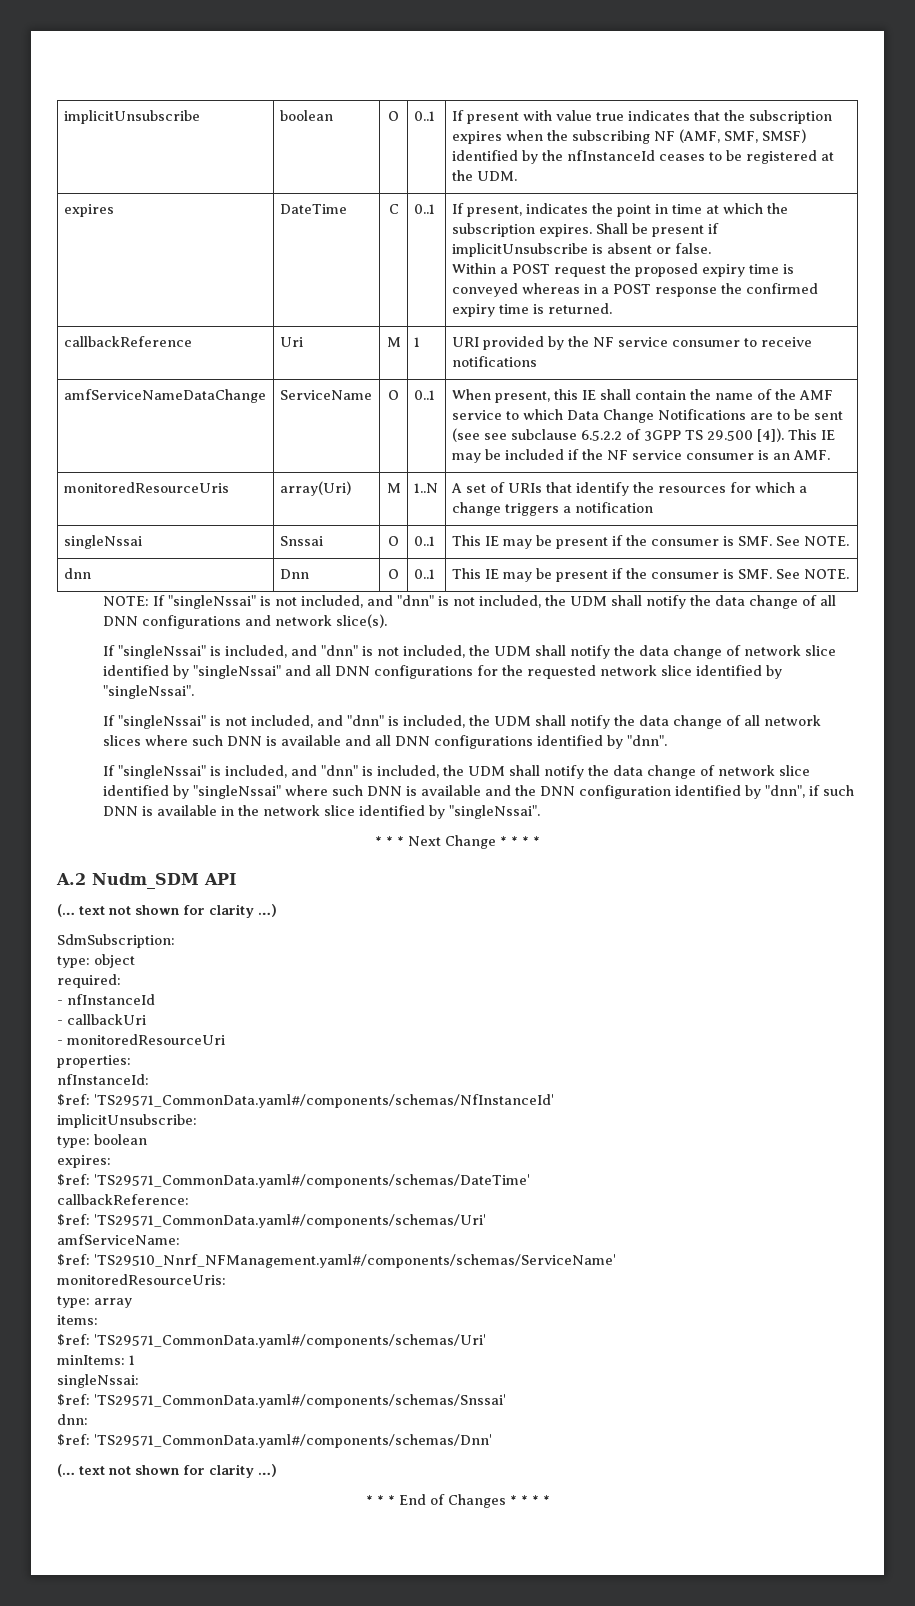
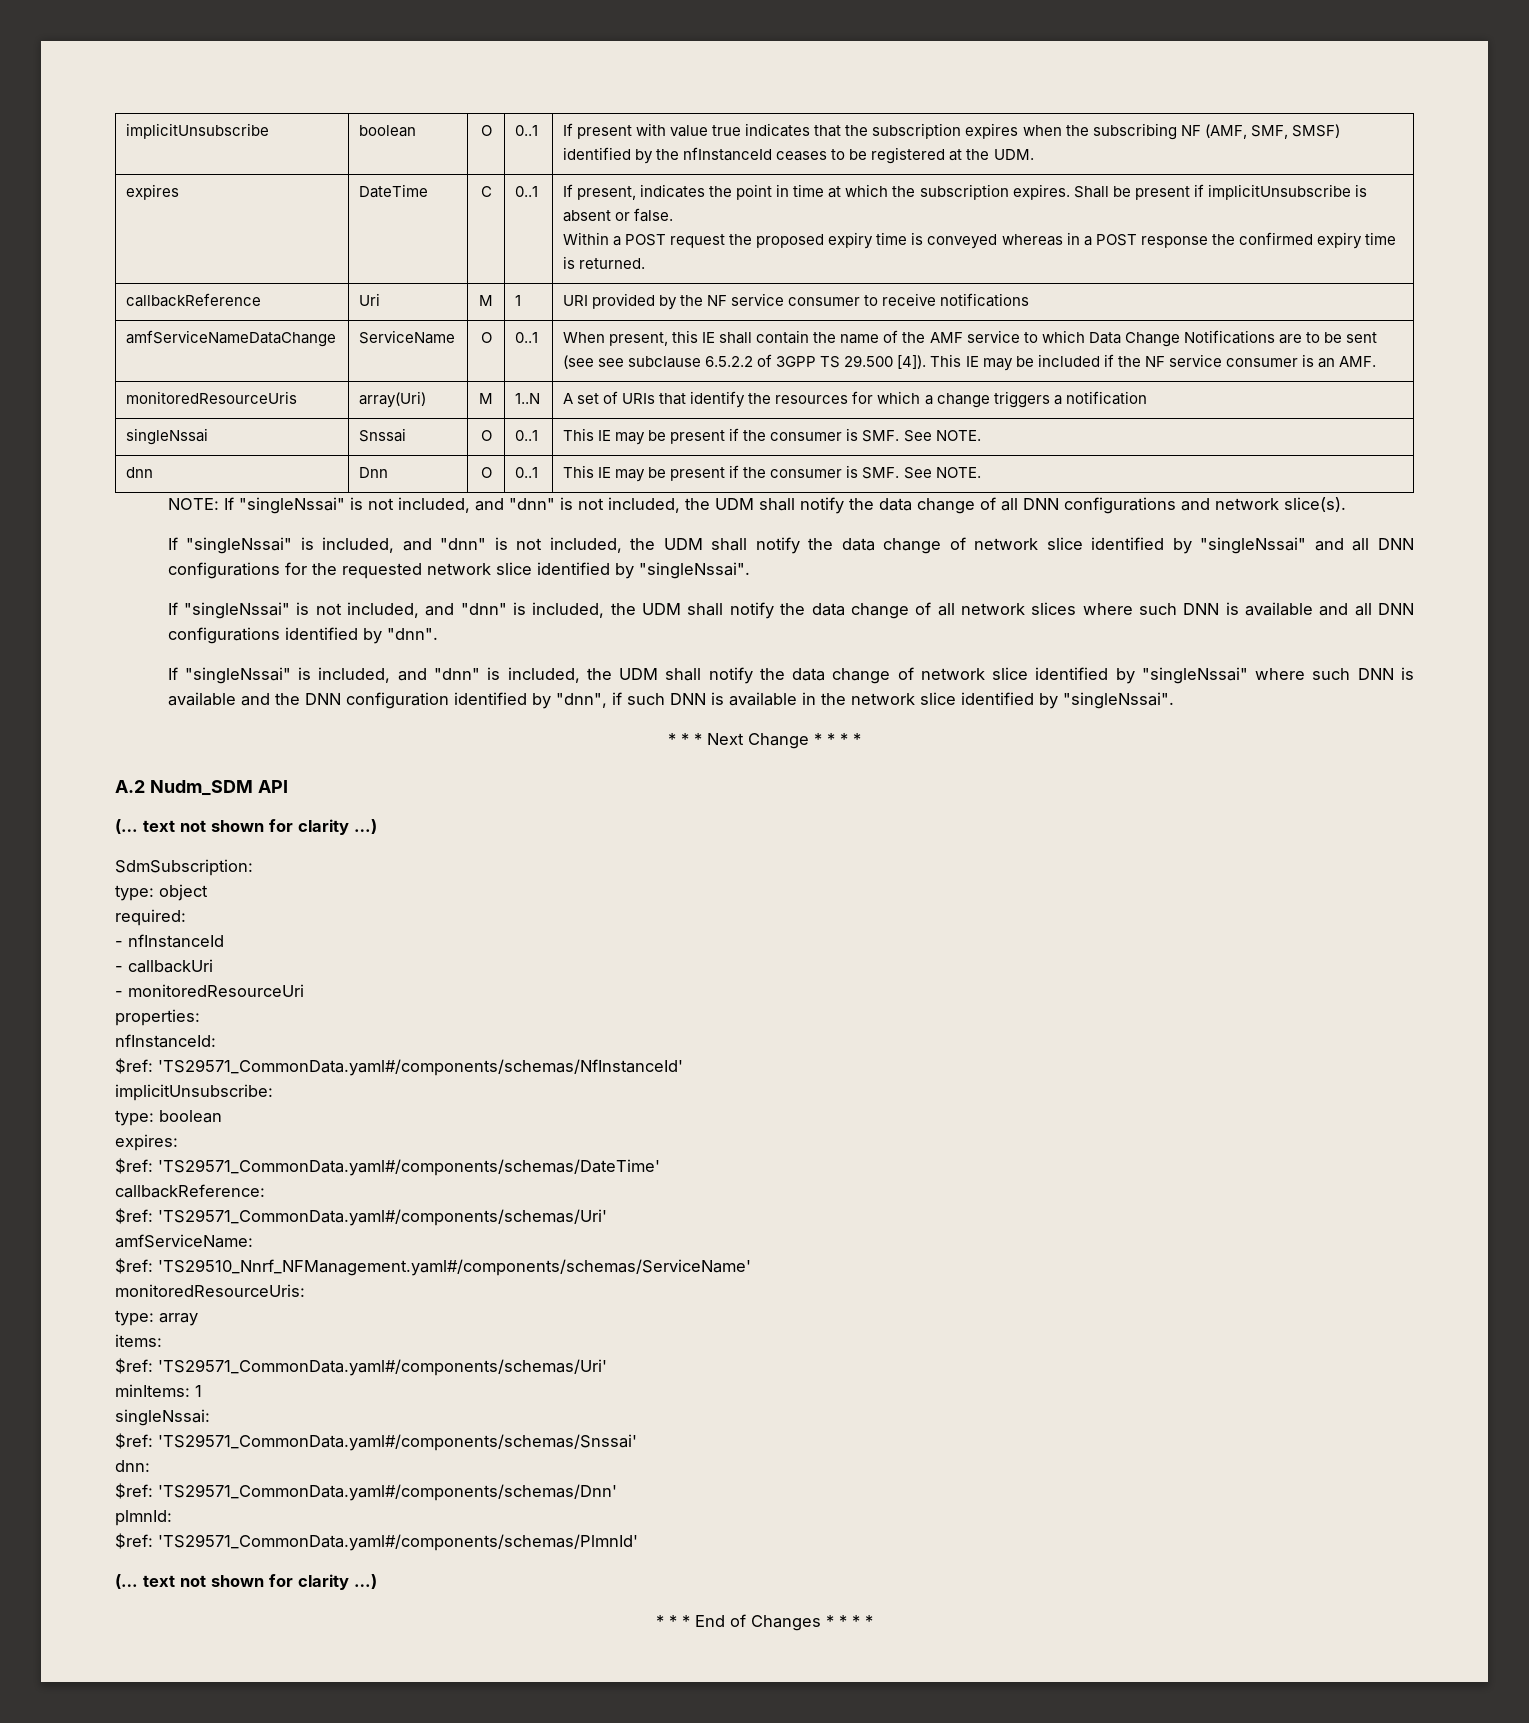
+ plmnId:
+ $ref: 'TS29571_CommonData.yaml#/components/schemas/PlmnId'

